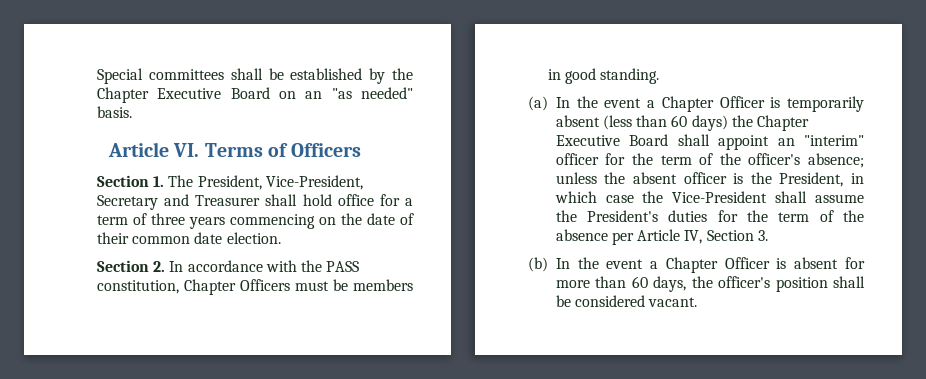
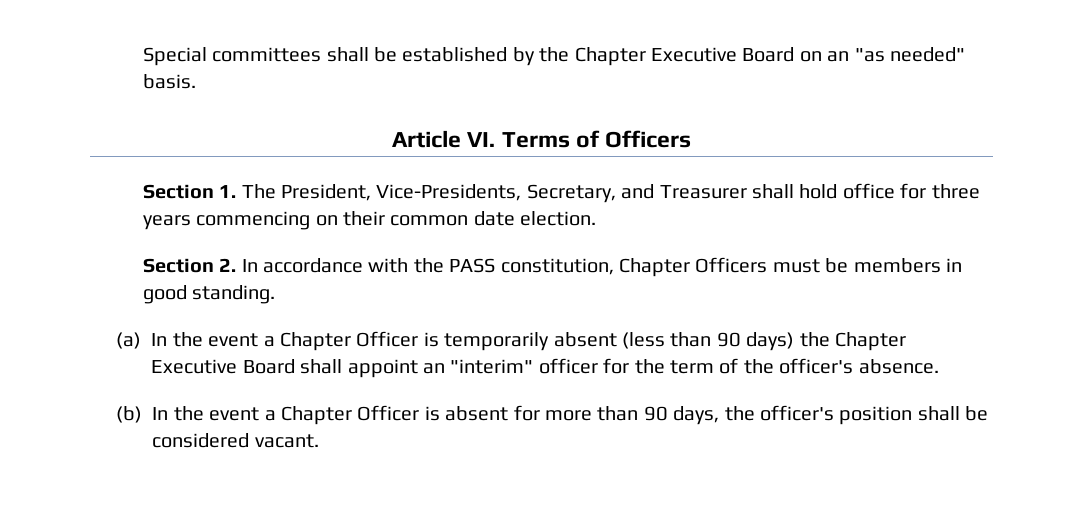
- Section 1. The President, Vice-President, Secretary and Treasurer shall hold office for a term of three years commencing on the date of their common date election.
+ Section 1. The President, Vice-Presidents, Secretary, and Treasurer shall hold office for three years commencing on their common date election.
- (a) In the event a Chapter Officer is temporarily absent (less than 60 days) the Chapter Executive Board shall appoint an "interim" officer for the term of the officer's absence; unless the absent officer is the President, in which case the Vice-President shall assume the President's duties for the term of the absence per Article IV, Section 3.
+ (a) In the event a Chapter Officer is temporarily absent (less than 90 days) the Chapter Executive Board shall appoint an "interim" officer for the term of the officer's absence.
- (b) In the event a Chapter Officer is absent for more than 60 days, the officer's position shall be considered vacant.
+ (b) In the event a Chapter Officer is absent for more than 90 days, the officer's position shall be considered vacant.

